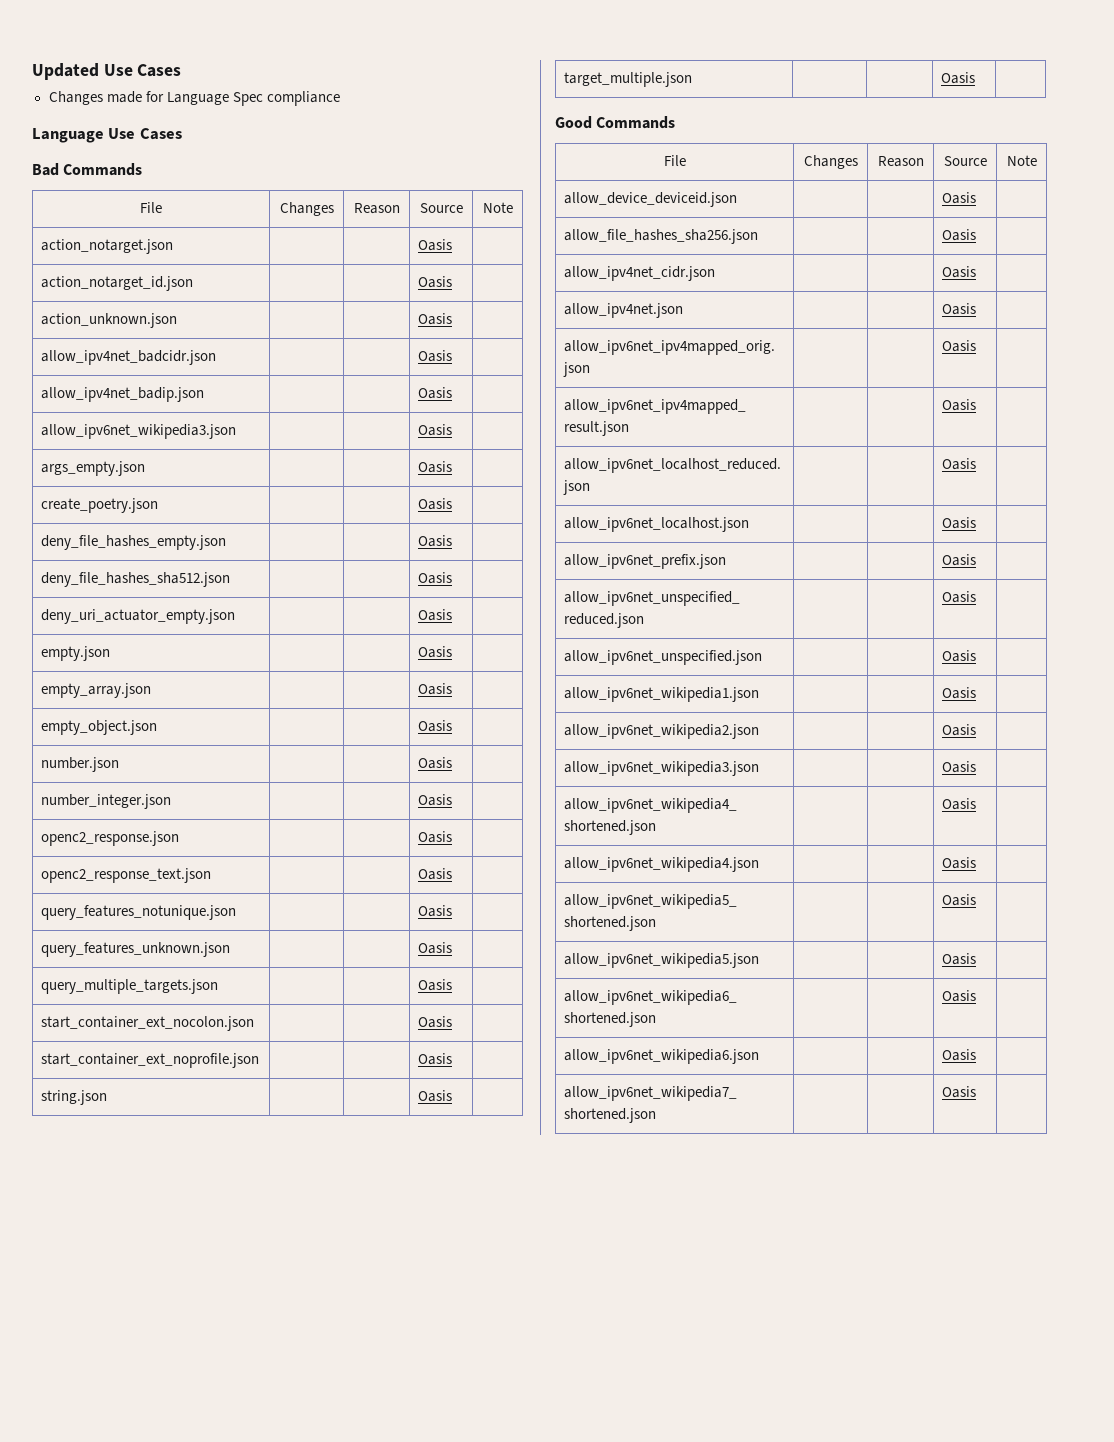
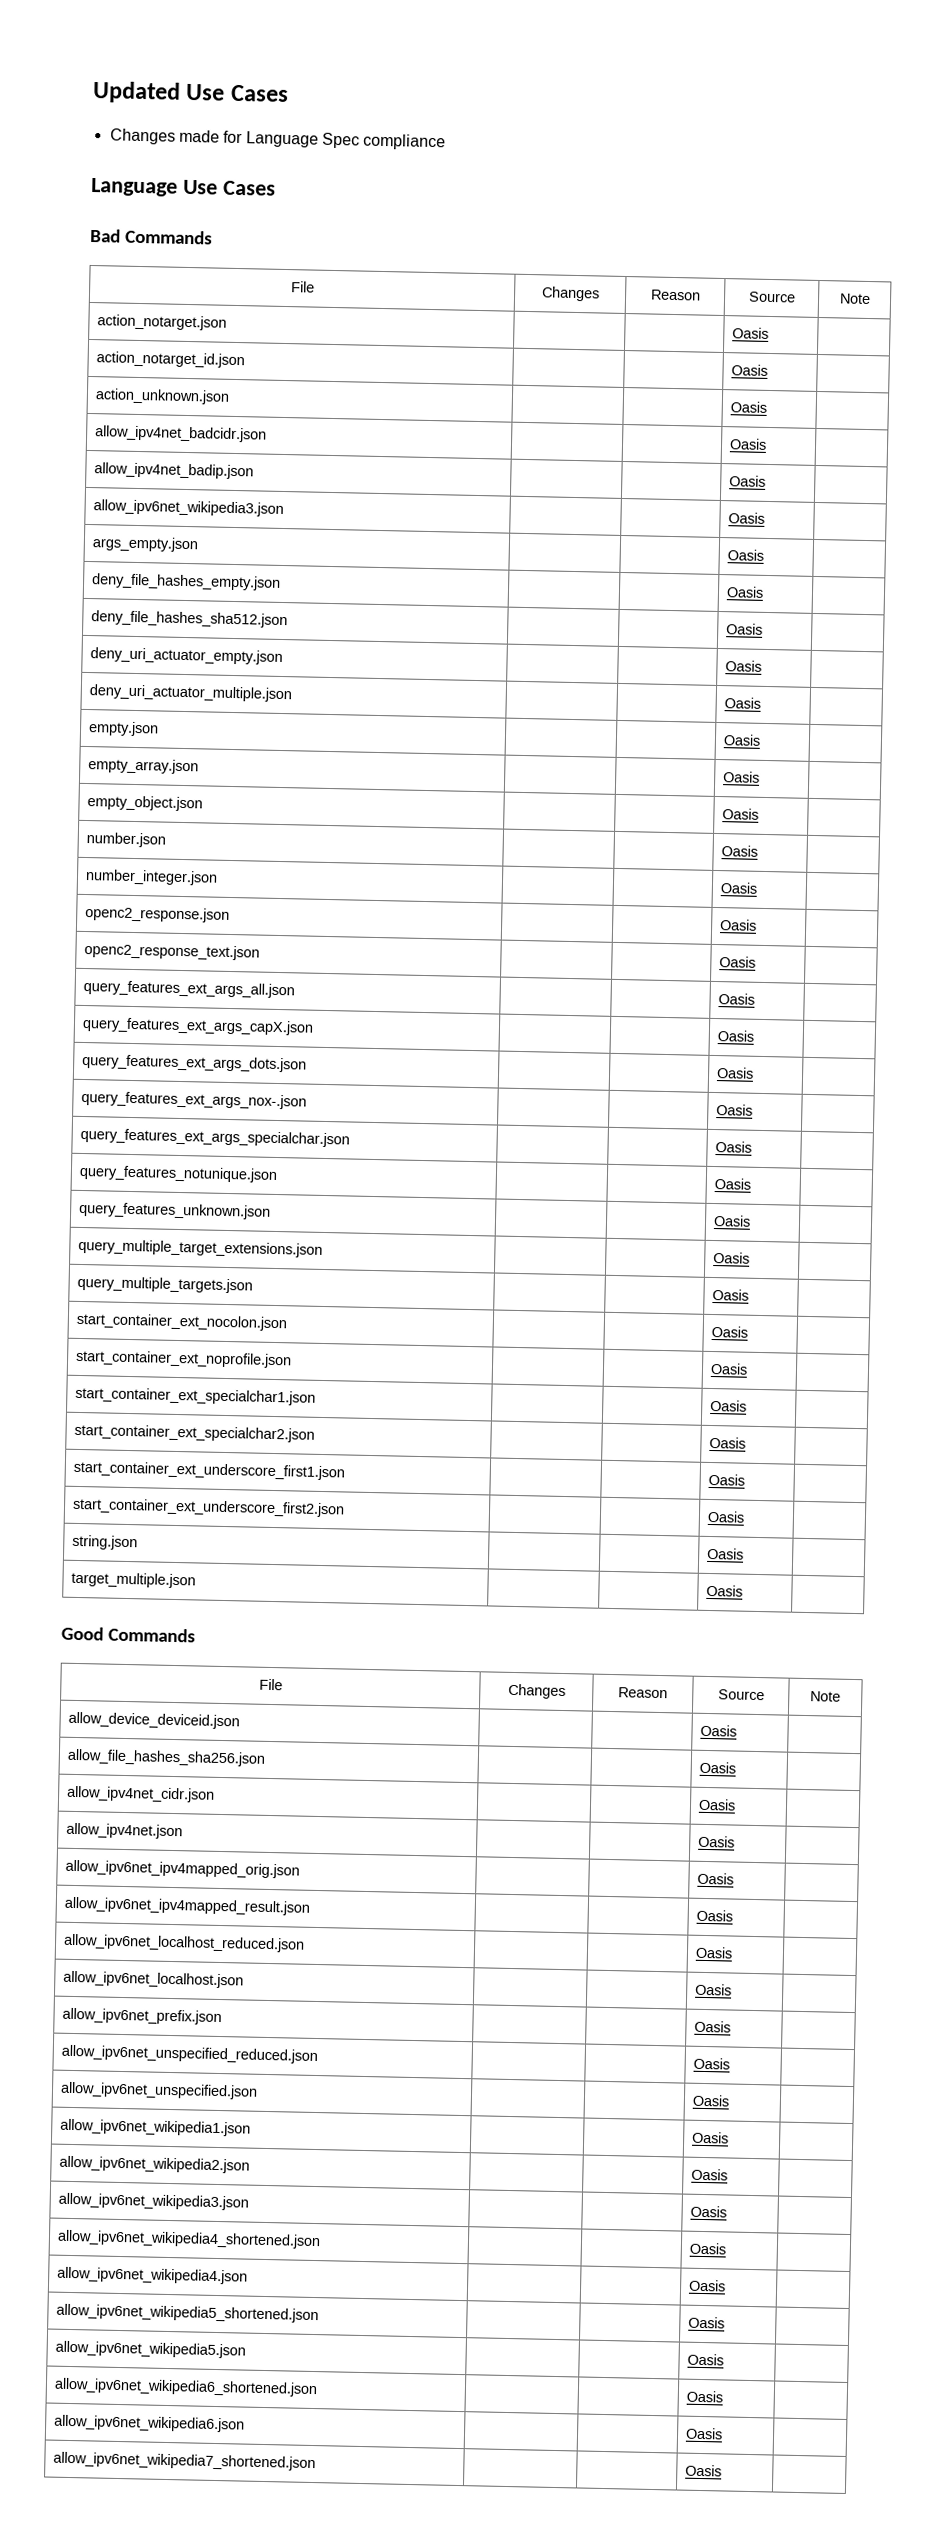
- create_poetry.json | | | Oasis |
+ deny_uri_actuator_multiple.json | | | Oasis |
+ query_features_ext_args_all.json | | | Oasis |
+ query_features_ext_args_capX.json | | | Oasis |
+ query_features_ext_args_dots.json | | | Oasis |
+ query_features_ext_args_nox-.json | | | Oasis |
+ query_features_ext_args_specialchar.json | | | Oasis |
+ query_multiple_target_extensions.json | | | Oasis |
+ start_container_ext_specialchar1.json | | | Oasis |
+ start_container_ext_specialchar2.json | | | Oasis |
+ start_container_ext_underscore_first1.json | | | Oasis |
+ start_container_ext_underscore_first2.json | | | Oasis |

